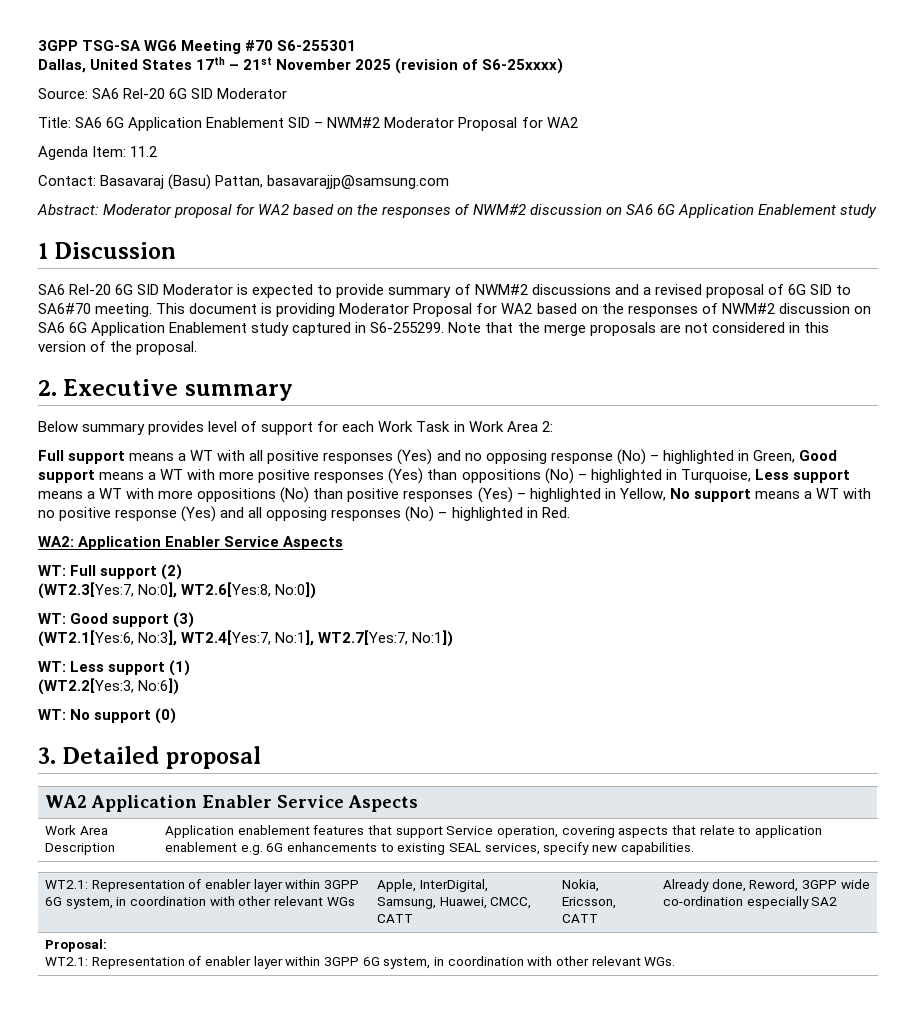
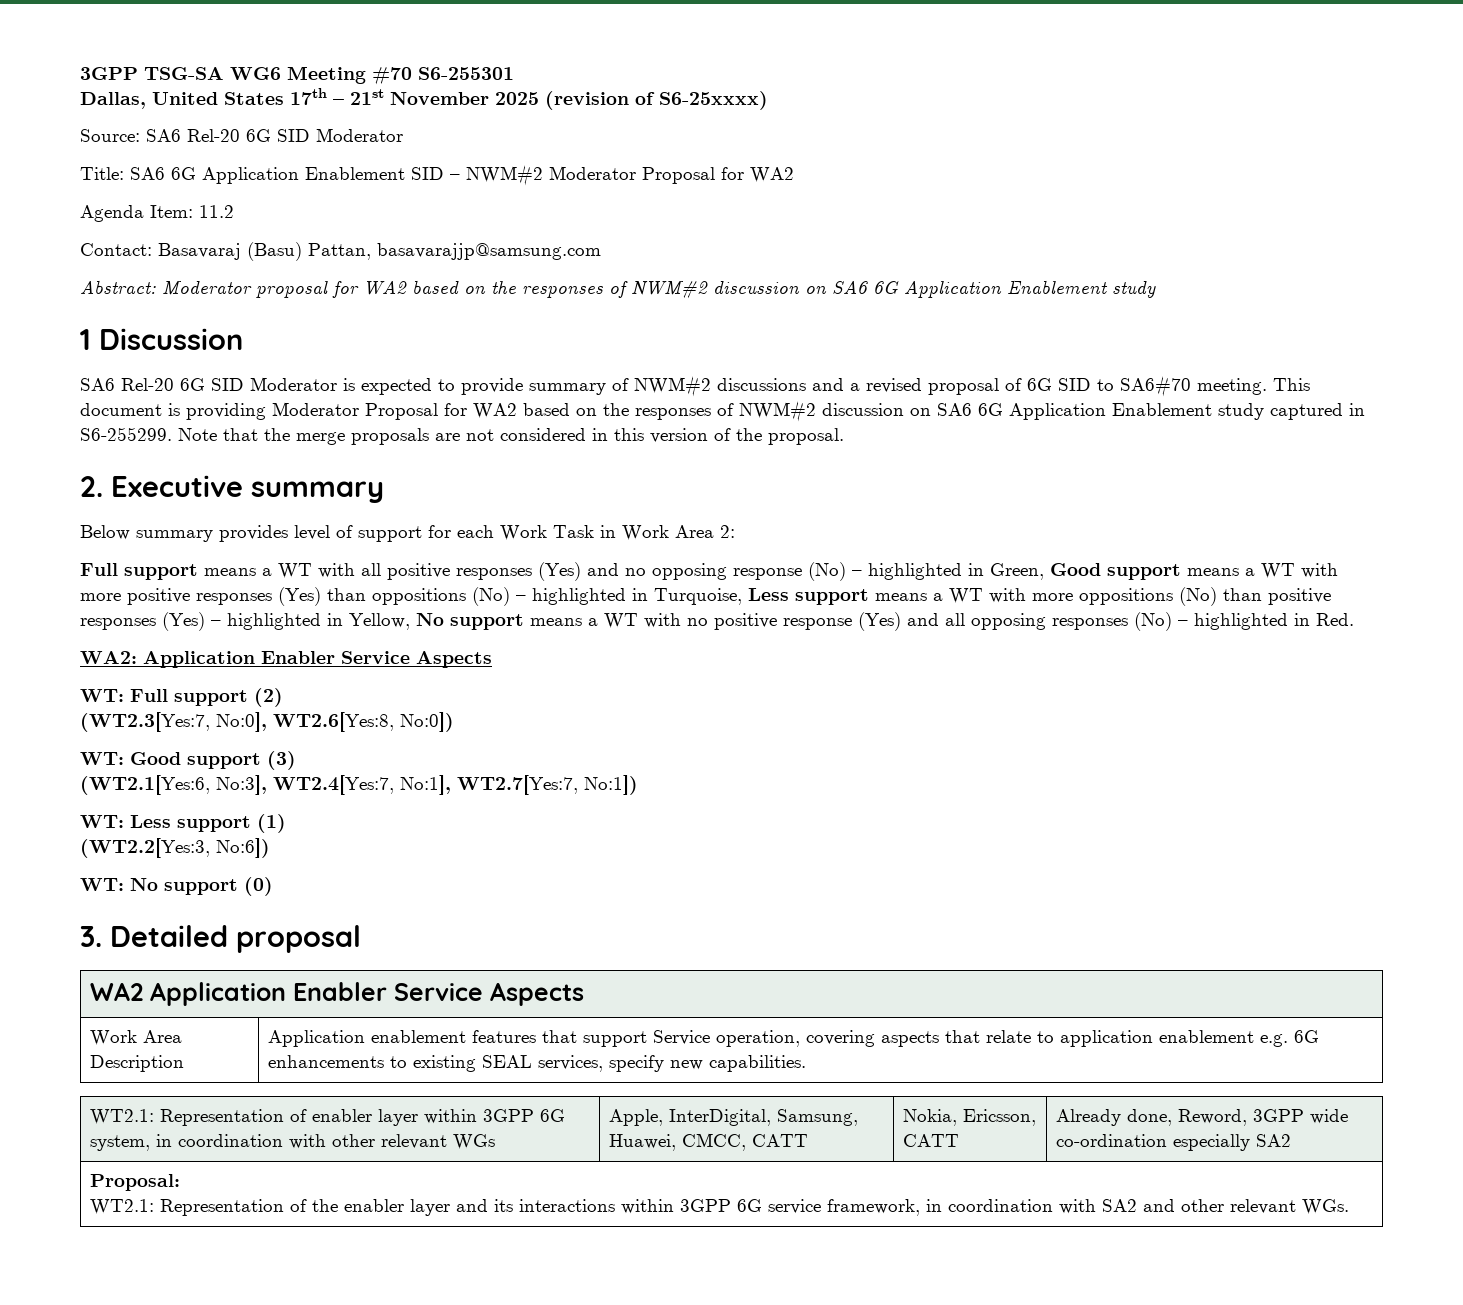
  Proposal:
- WT2.1: Representation of enabler layer within 3GPP 6G system, in coordination with other relevant WGs.
+ WT2.1: Representation of the enabler layer and its interactions within 3GPP 6G service framework, in coordination with SA2 and other relevant WGs.

